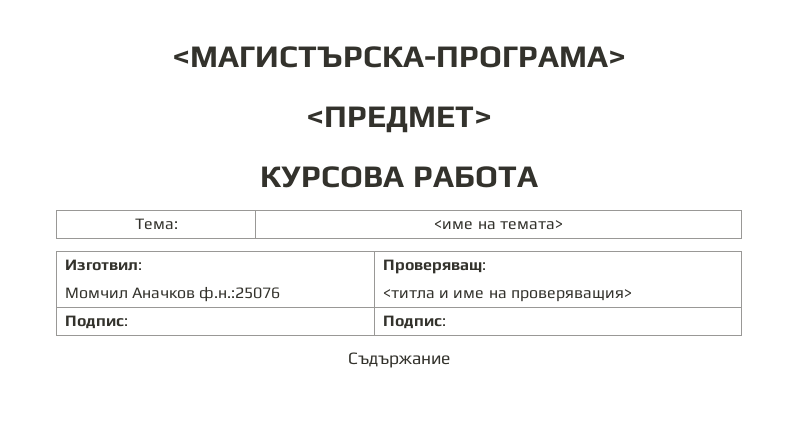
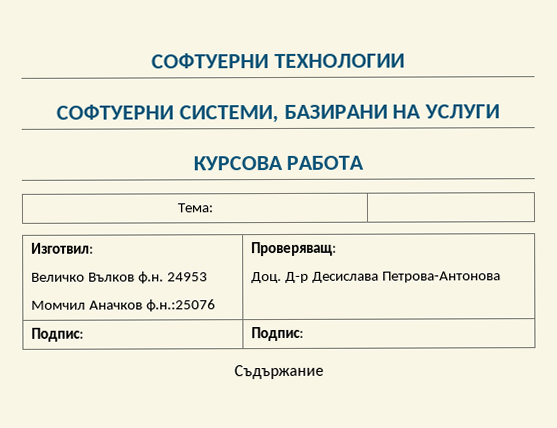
- <МАГИСТЪРСКА-ПРОГРАМА>
- <ПРЕДМЕТ>
+ СОФТУЕРНИ ТЕХНОЛОГИИ
+ СОФТУЕРНИ СИСТЕМИ, БАЗИРАНИ НА УСЛУГИ
  КУРСОВА РАБОТА
- Тема: | <име на темата>
+ Тема: |
  Изготвил:
+ Величко Вълков ф.н. 24953
  Момчил Аначков ф.н.:25076 | Проверяващ:
- <титла и име на проверяващия>
+ Доц. Д-р Десислава Петрова-Антонова

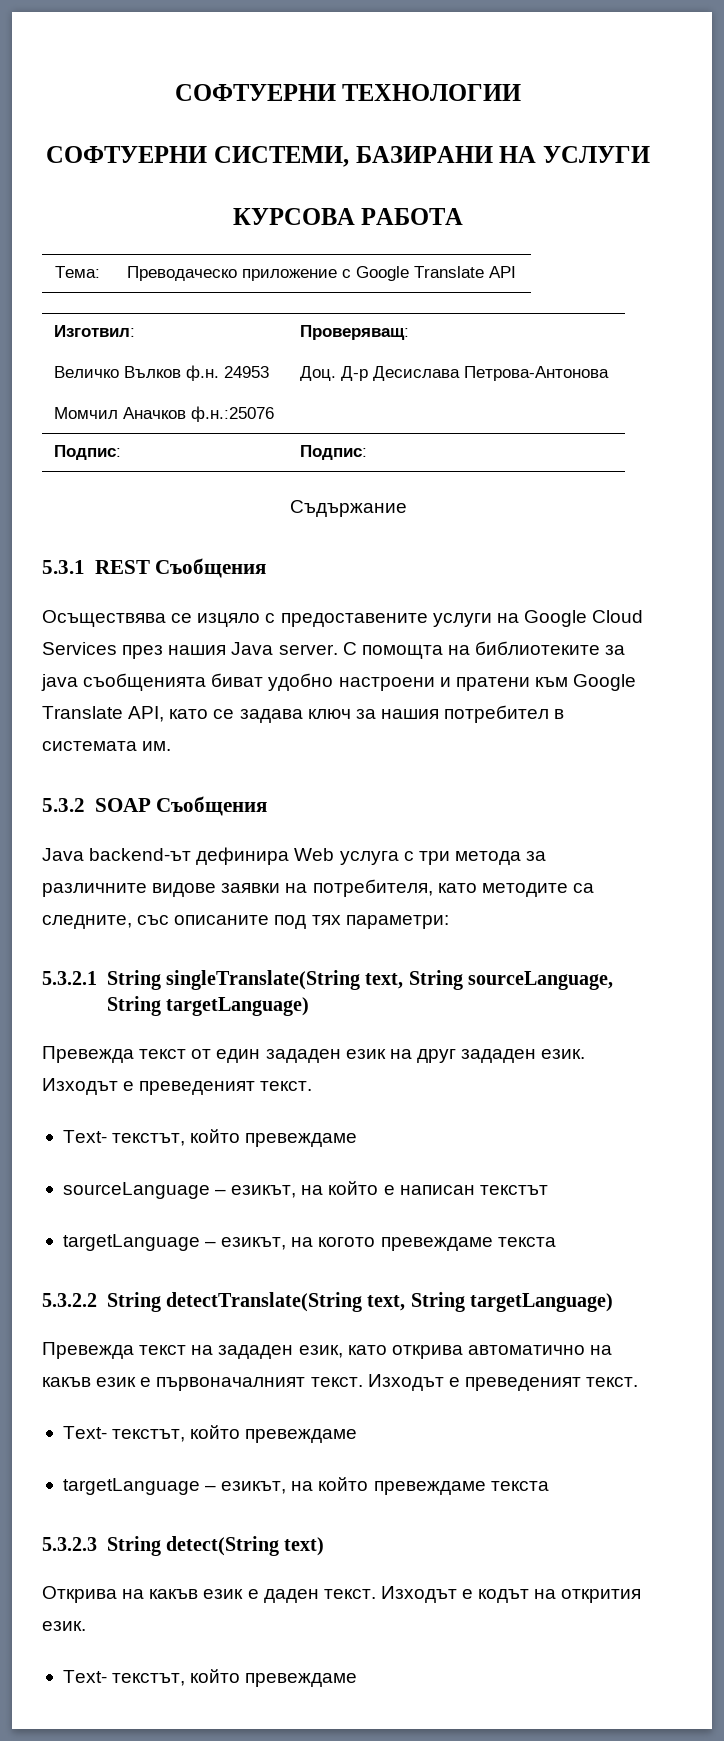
- Тема: |
+ Тема: | Преводаческо приложение с Google Translate API
+ 5.3.1 REST Съобщения
+ Осъществява се изцяло с предоставените услуги на Google Cloud Services през нашия Java server. С помощта на библиотеките за java съобщенията биват удобно настроени и пратени към Google Translate API, като се задава ключ за нашия потребител в системата им.
+ 5.3.2 SOAP Съобщения
+ Java backend-ът дефинира Web услуга с три метода за различните видове заявки на потребителя, като методите са следните, със описаните под тях параметри:
+ 5.3.2.1 String singleTranslate(String text, String sourceLanguage, String targetLanguage)
+ Превежда текст от един зададен език на друг зададен език. Изходът е преведеният текст.
+ Text- текстът, който превеждаме
+ sourceLanguage – езикът, на който е написан текстът
+ targetLanguage – езикът, на когото превеждаме текста
+ 5.3.2.2 String detectTranslate(String text, String targetLanguage)
+ Превежда текст на зададен език, като открива автоматично на какъв език е първоначалният текст. Изходът е преведеният текст.
+ Text- текстът, който превеждаме
+ targetLanguage – езикът, на който превеждаме текста
+ 5.3.2.3 String detect(String text)
+ Открива на какъв език е даден текст. Изходът е кодът на открития език.
+ Text- текстът, който превеждаме

